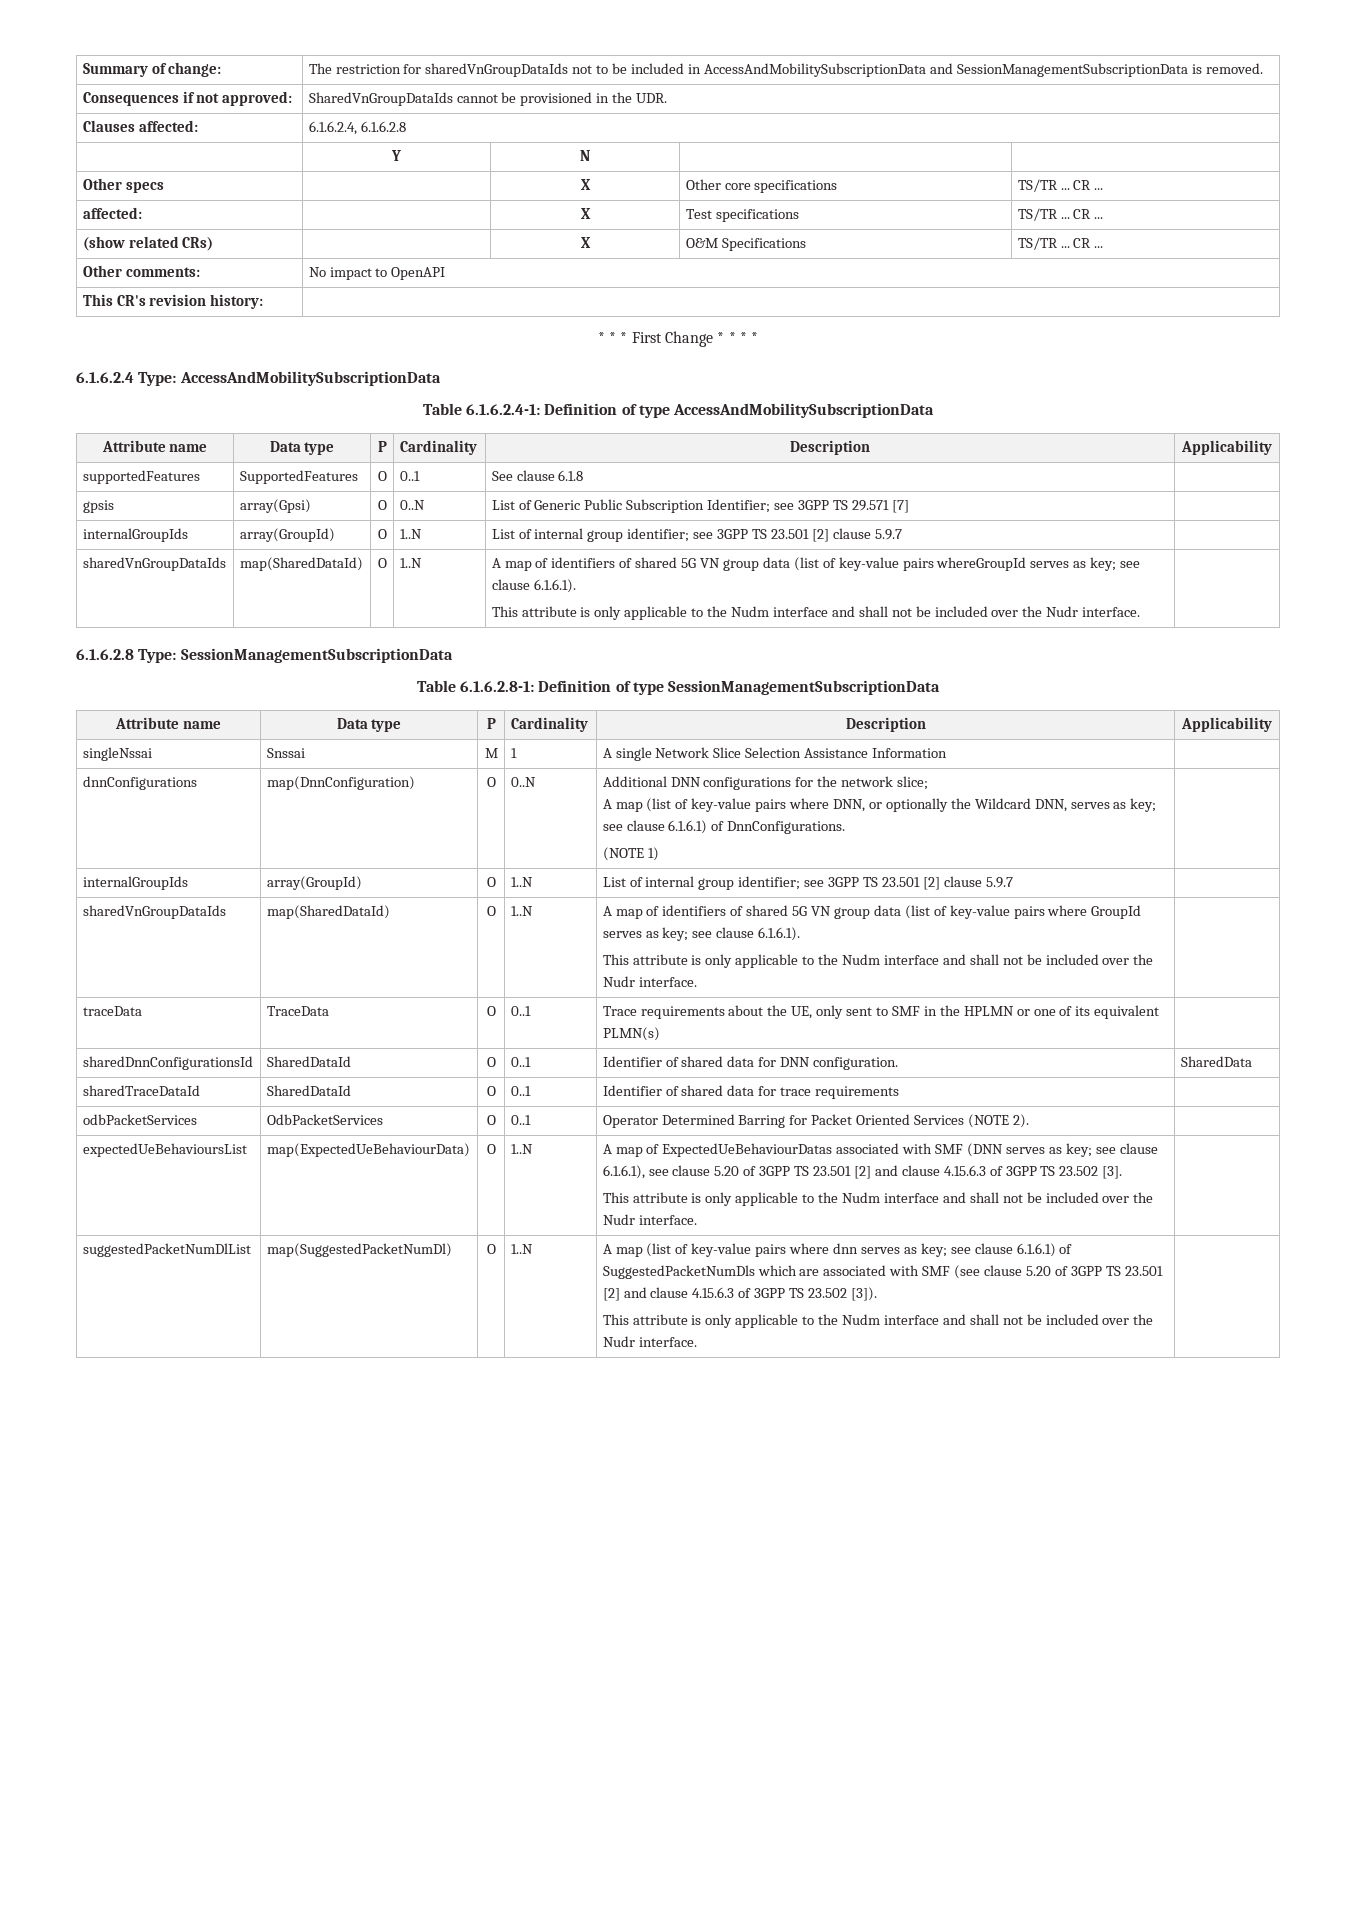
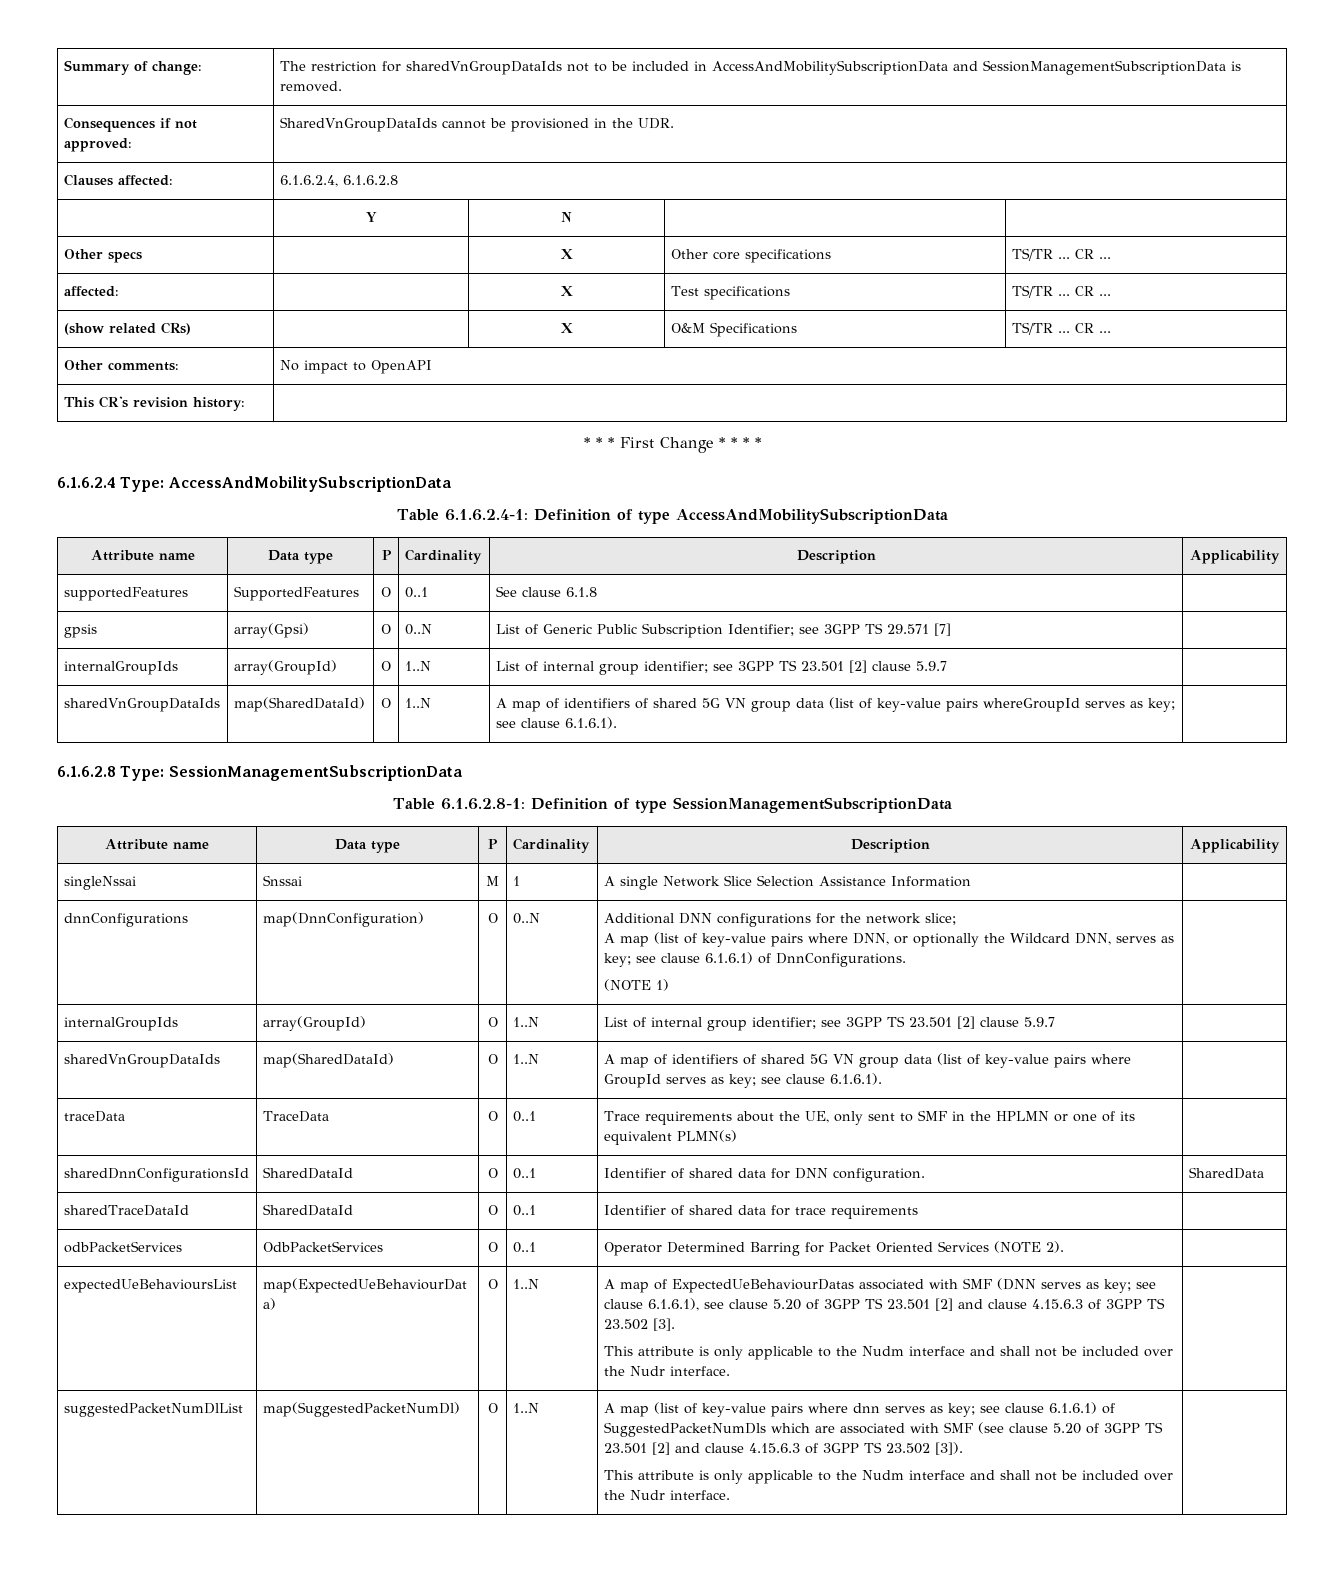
  A map of identifiers of shared 5G VN group data (list of key-value pairs whereGroupId serves as key; see clause 6.1.6.1).
- This attribute is only applicable to the Nudm interface and shall not be included over the Nudr interface.
  A map of identifiers of shared 5G VN group data (list of key-value pairs where GroupId serves as key; see clause 6.1.6.1).
- This attribute is only applicable to the Nudm interface and shall not be included over the Nudr interface.

